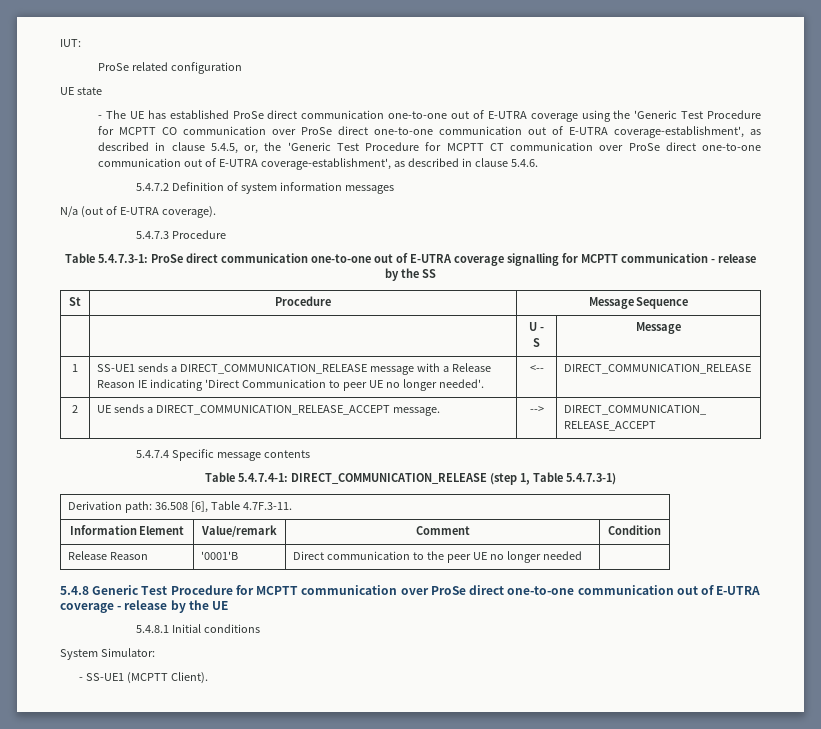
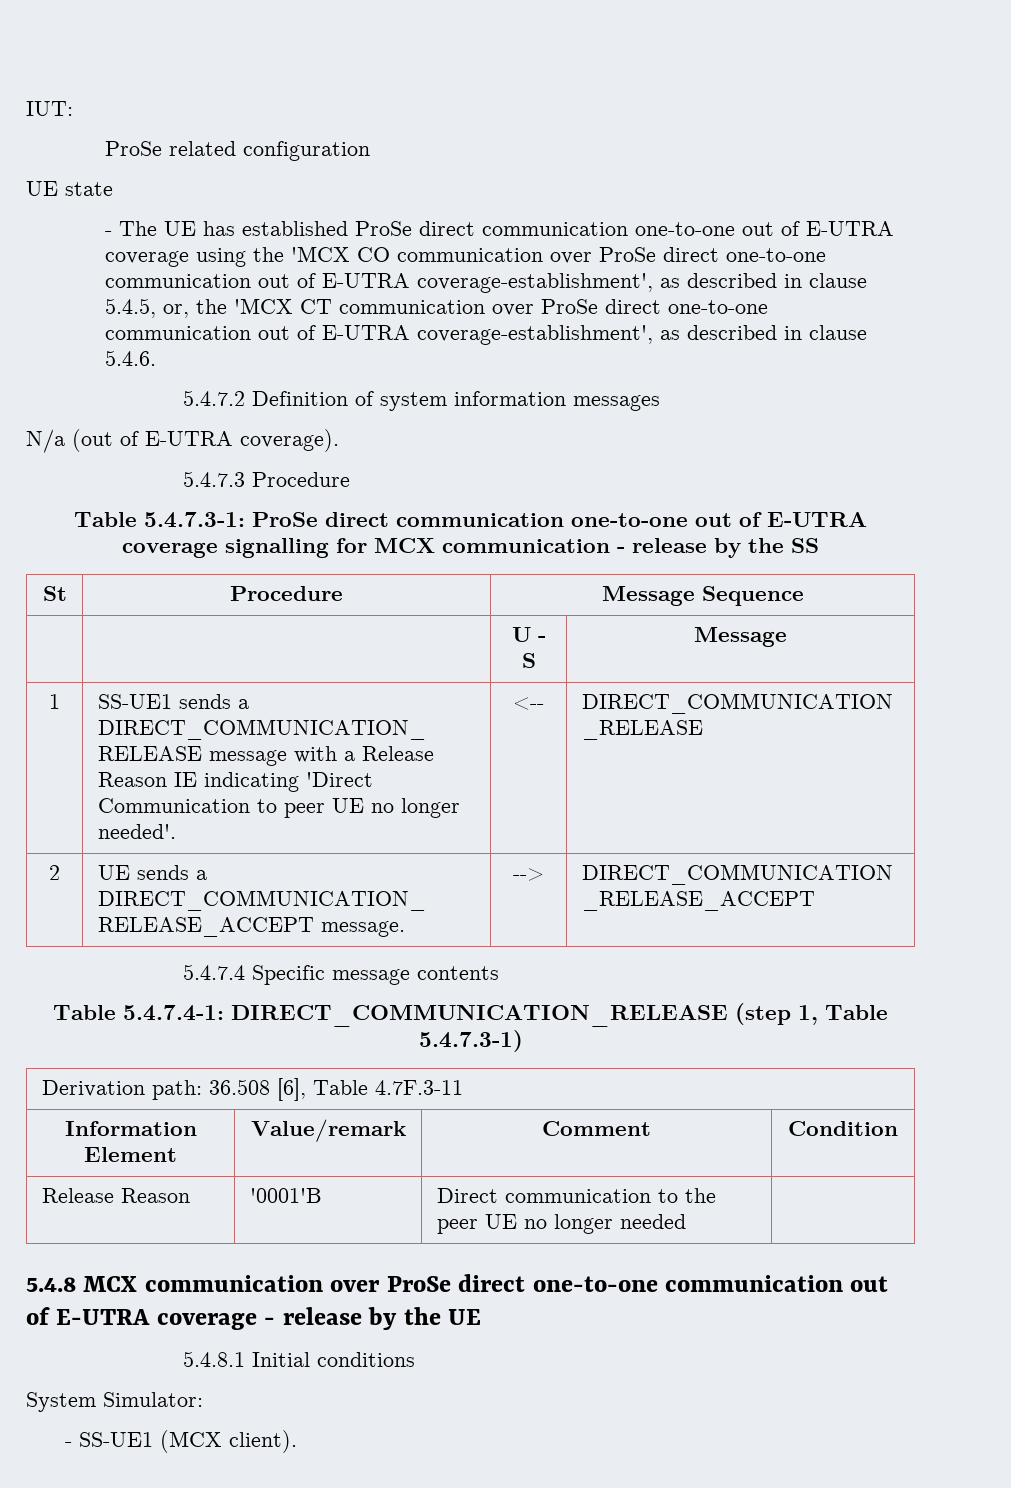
- - The UE has established ProSe direct communication one-to-one out of E-UTRA coverage using the 'Generic Test Procedure for MCPTT CO communication over ProSe direct one-to-one communication out of E-UTRA coverage-establishment', as described in clause 5.4.5, or, the 'Generic Test Procedure for MCPTT CT communication over ProSe direct one-to-one communication out of E-UTRA coverage-establishment', as described in clause 5.4.6.
+ - The UE has established ProSe direct communication one-to-one out of E-UTRA coverage using the 'MCX CO communication over ProSe direct one-to-one communication out of E-UTRA coverage-establishment', as described in clause 5.4.5, or, the 'MCX CT communication over ProSe direct one-to-one communication out of E-UTRA coverage-establishment', as described in clause 5.4.6.
- Table 5.4.7.3-1: ProSe direct communication one-to-one out of E-UTRA coverage signalling for MCPTT communication - release by the SS
+ Table 5.4.7.3-1: ProSe direct communication one-to-one out of E-UTRA coverage signalling for MCX communication - release by the SS
- Derivation path: 36.508 [6], Table 4.7F.3-11.
+ Derivation path: 36.508 [6], Table 4.7F.3-11
- 5.4.8 Generic Test Procedure for MCPTT communication over ProSe direct one-to-one communication out of E-UTRA coverage - release by the UE
+ 5.4.8 MCX communication over ProSe direct one-to-one communication out of E-UTRA coverage - release by the UE
- - SS-UE1 (MCPTT Client).
+ - SS-UE1 (MCX client).

